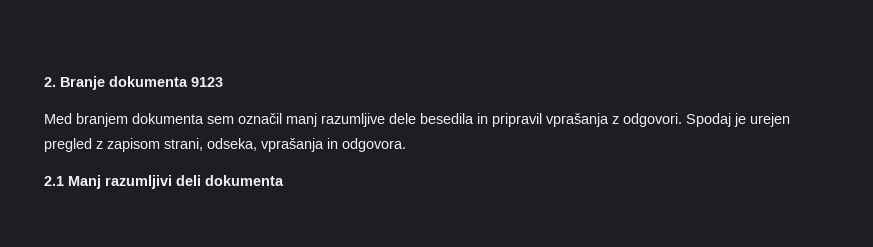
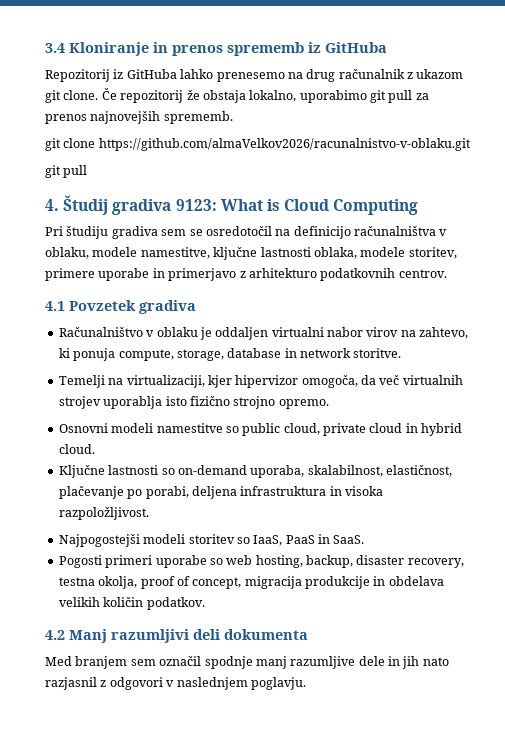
- 2. Branje dokumenta 9123
- Med branjem dokumenta sem označil manj razumljive dele besedila in pripravil vprašanja z odgovori. Spodaj je urejen pregled z zapisom strani, odseka, vprašanja in odgovora.
- 2.1 Manj razumljivi deli dokumenta
+ 3.4 Kloniranje in prenos sprememb iz GitHuba
+ Repozitorij iz GitHuba lahko prenesemo na drug računalnik z ukazom git clone. Če repozitorij že obstaja lokalno, uporabimo git pull za prenos najnovejših sprememb.
+ git clone https://github.com/almaVelkov2026/racunalnistvo-v-oblaku.git
+ git pull
+ 4. Študij gradiva 9123: What is Cloud Computing
+ Pri študiju gradiva sem se osredotočil na definicijo računalništva v oblaku, modele namestitve, ključne lastnosti oblaka, modele storitev, primere uporabe in primerjavo z arhitekturo podatkovnih centrov.
+ 4.1 Povzetek gradiva
+ Računalništvo v oblaku je oddaljen virtualni nabor virov na zahtevo, ki ponuja compute, storage, database in network storitve.
+ Temelji na virtualizaciji, kjer hipervizor omogoča, da več virtualnih strojev uporablja isto fizično strojno opremo.
+ Osnovni modeli namestitve so public cloud, private cloud in hybrid cloud.
+ Ključne lastnosti so on-demand uporaba, skalabilnost, elastičnost, plačevanje po porabi, deljena infrastruktura in visoka razpoložljivost.
+ Najpogostejši modeli storitev so IaaS, PaaS in SaaS.
+ Pogosti primeri uporabe so web hosting, backup, disaster recovery, testna okolja, proof of concept, migracija produkcije in obdelava velikih količin podatkov.
+ 4.2 Manj razumljivi deli dokumenta
+ Med branjem sem označil spodnje manj razumljive dele in jih nato razjasnil z odgovori v naslednjem poglavju.

